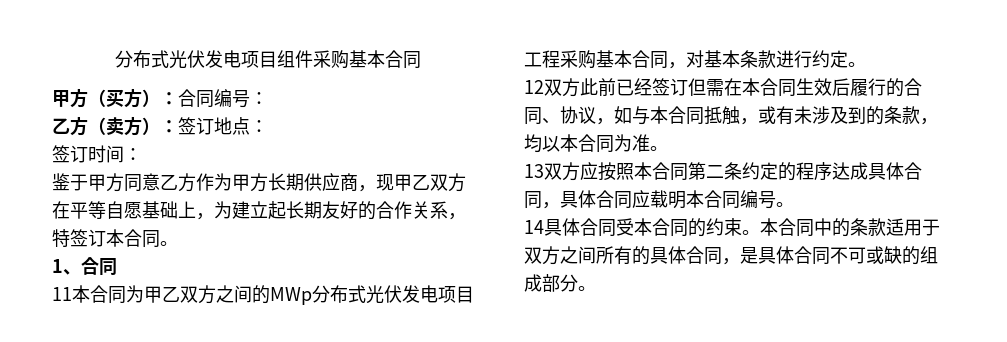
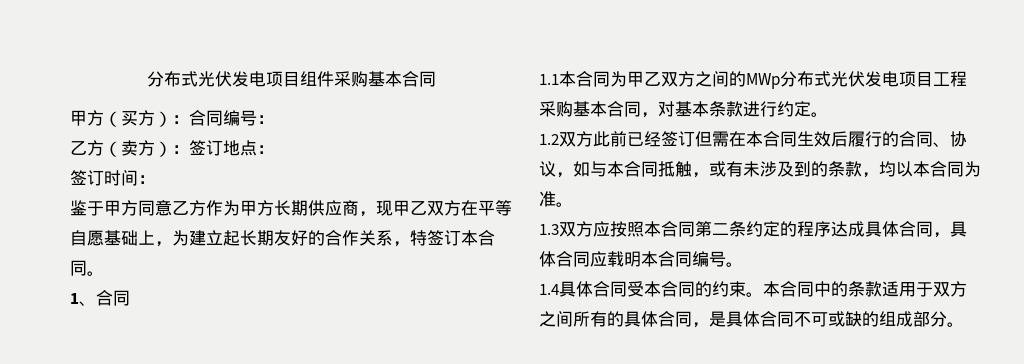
- 11本合同为甲乙双方之间的MWp分布式光伏发电项目工程采购基本合同，对基本条款进行约定。
+ 1.1本合同为甲乙双方之间的MWp分布式光伏发电项目工程采购基本合同，对基本条款进行约定。
- 12双方此前已经签订但需在本合同生效后履行的合同、协议，如与本合同抵触，或有未涉及到的条款，均以本合同为准。
+ 1.2双方此前已经签订但需在本合同生效后履行的合同、协议，如与本合同抵触，或有未涉及到的条款，均以本合同为准。
- 13双方应按照本合同第二条约定的程序达成具体合同，具体合同应载明本合同编号。
+ 1.3双方应按照本合同第二条约定的程序达成具体合同，具体合同应载明本合同编号。
- 14具体合同受本合同的约束。
+ 1.4具体合同受本合同的约束。

